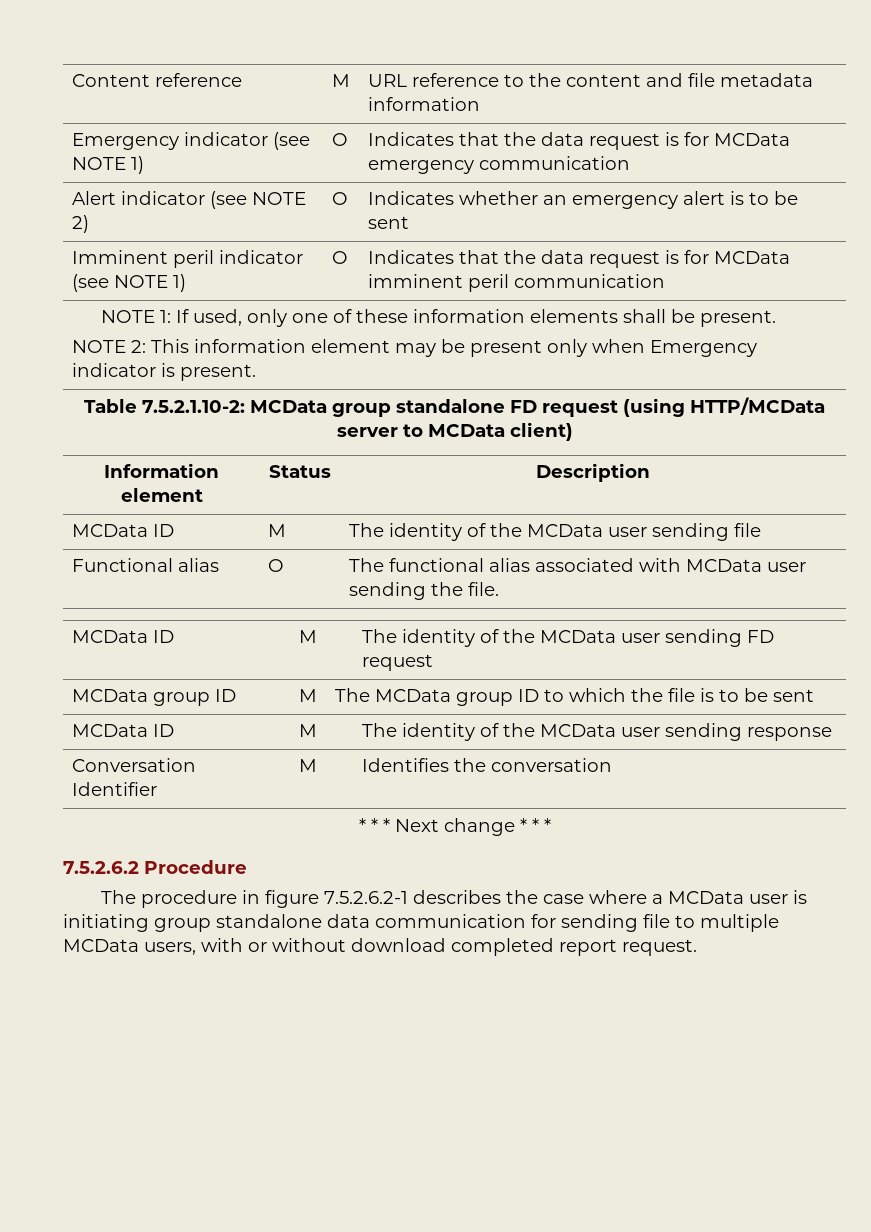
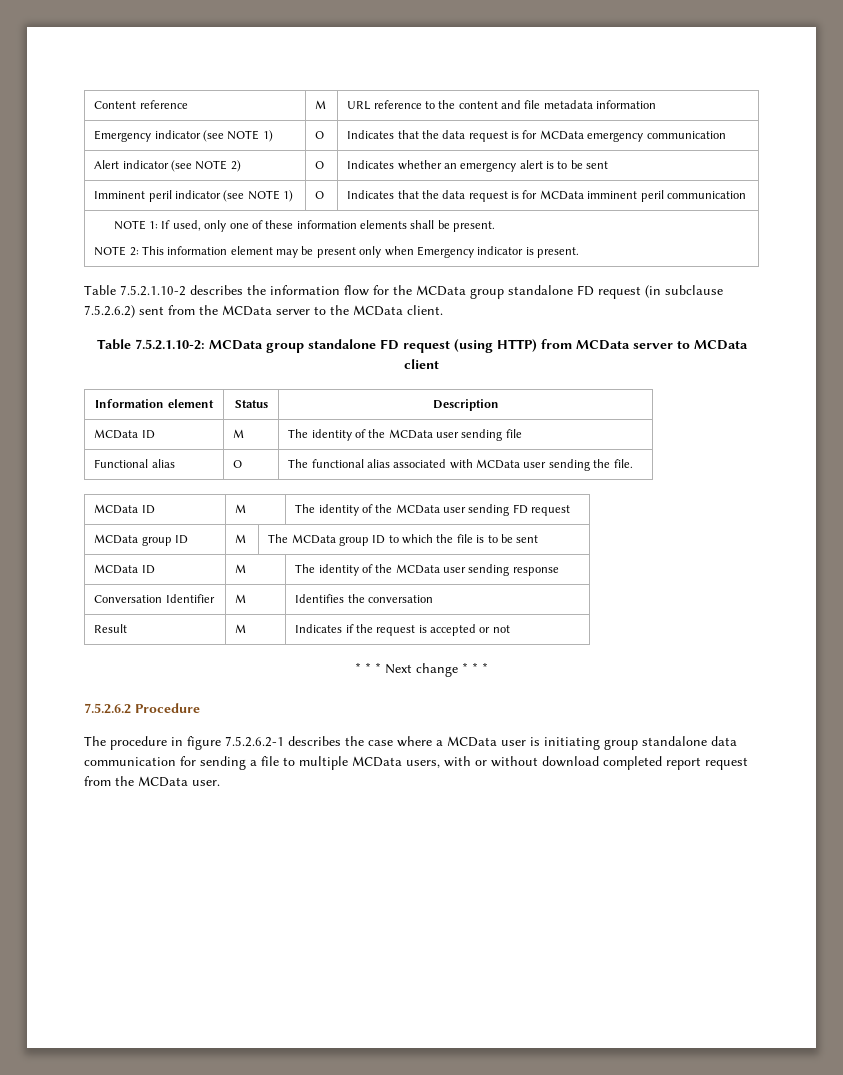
+ Table 7.5.2.1.10-2 describes the information flow for the MCData group standalone FD request (in subclause 7.5.2.6.2) sent from the MCData server to the MCData client.
- Table 7.5.2.1.10-2: MCData group standalone FD request (using HTTP/MCData server to MCData client)
+ Table 7.5.2.1.10-2: MCData group standalone FD request (using HTTP) from MCData server to MCData client
+ Result | M | Indicates if the request is accepted or not
- The procedure in figure 7.5.2.6.2-1 describes the case where a MCData user is initiating group standalone data communication for sending file to multiple MCData users, with or without download completed report request.
+ The procedure in figure 7.5.2.6.2-1 describes the case where a MCData user is initiating group standalone data communication for sending a file to multiple MCData users, with or without download completed report request from the MCData user.

